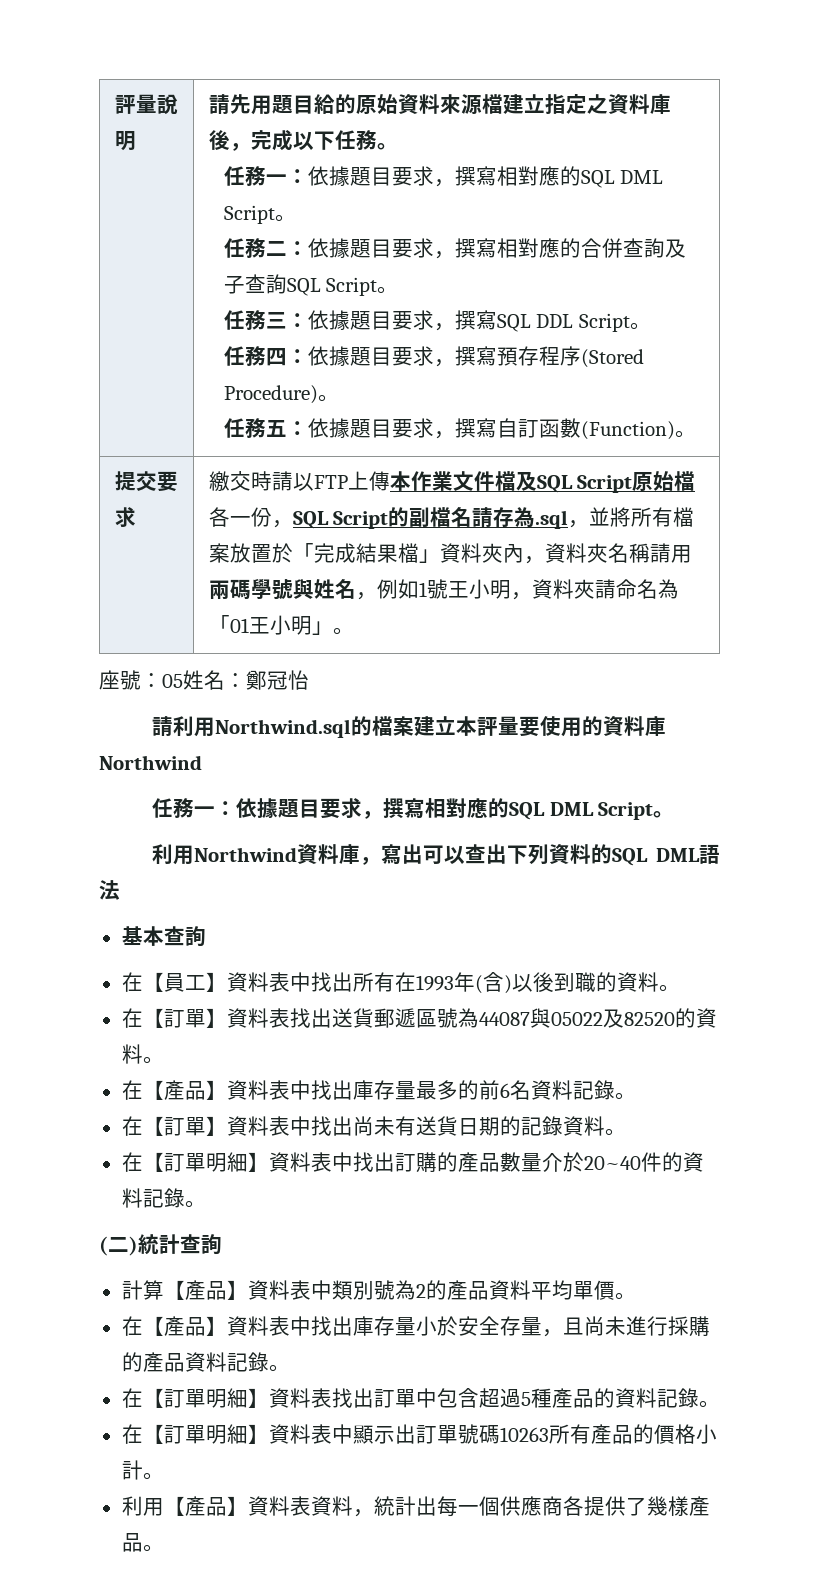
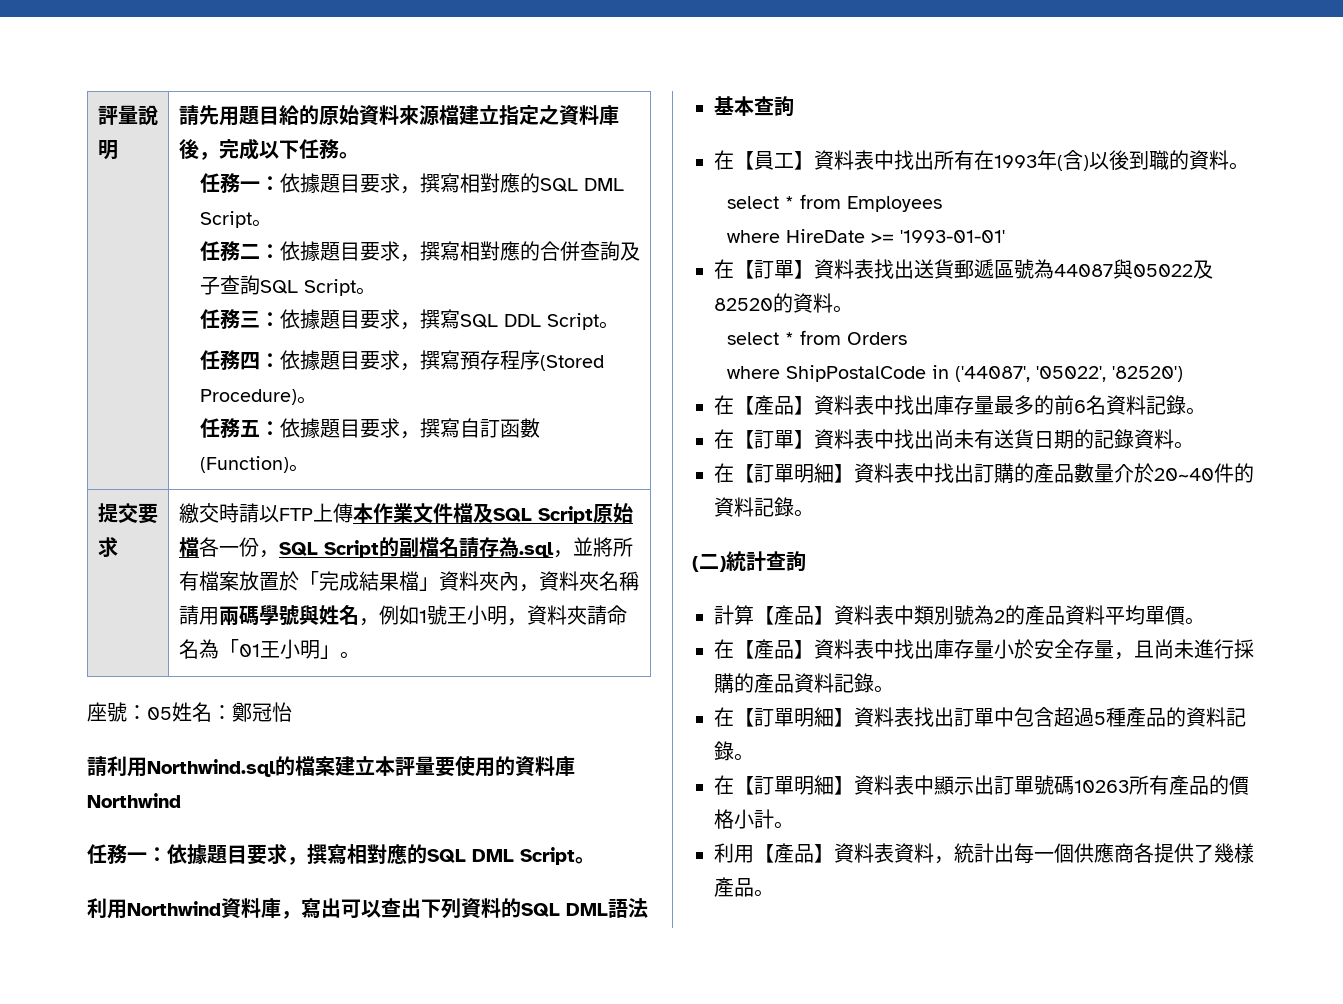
+ select * from Employees
+ where HireDate >= '1993-01-01'
+ select * from Orders
+ where ShipPostalCode in ('44087', '05022', '82520')

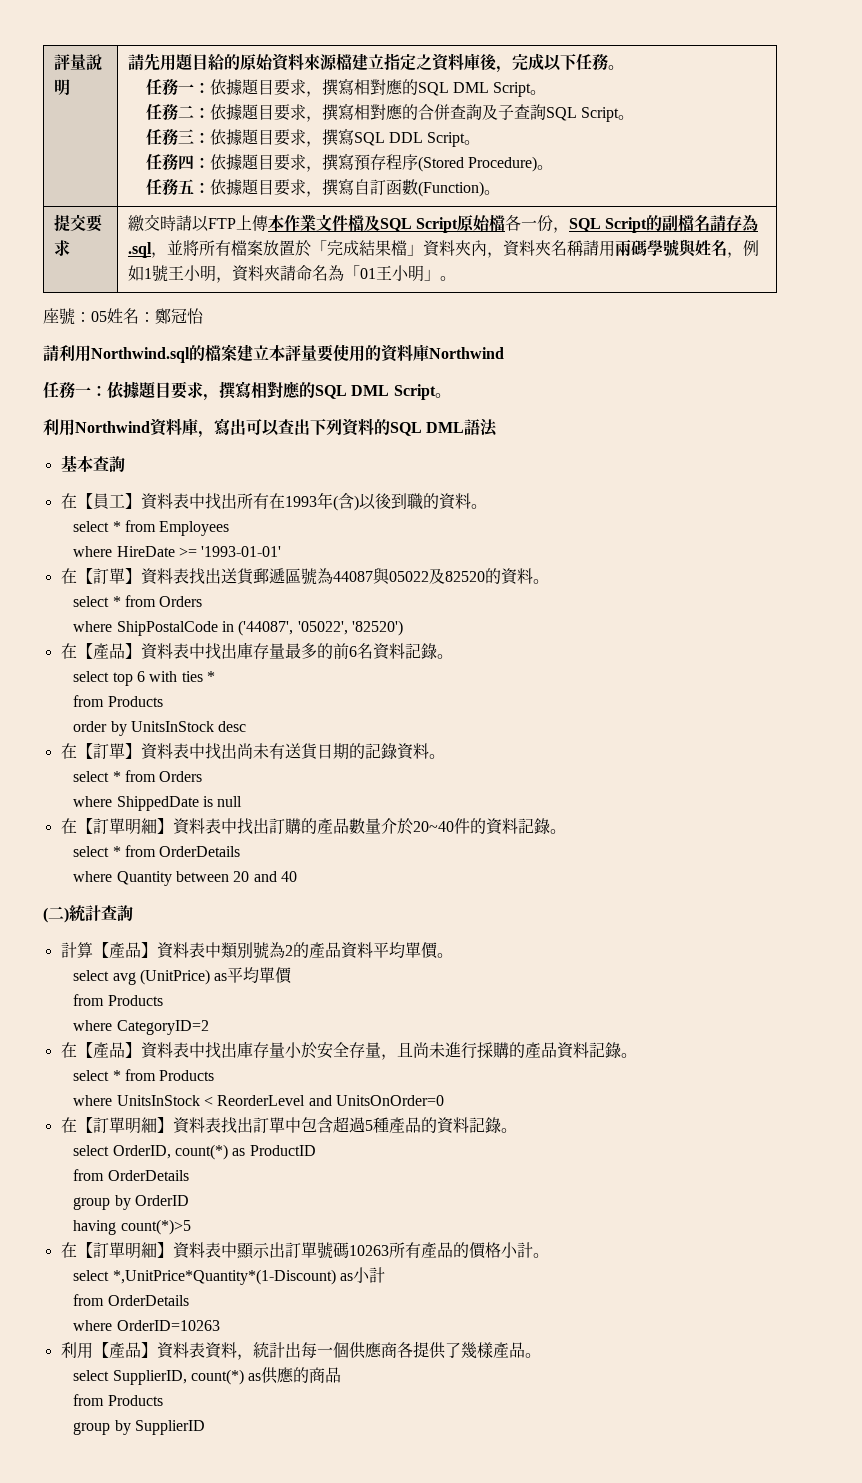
+ select top 6 with ties *
+ from Products
+ order by UnitsInStock desc
  在【訂單】資料表中找出尚未有送貨日期的記錄資料。
+ select * from Orders
+ where ShippedDate is null
+ select * from OrderDetails
+ where Quantity between 20 and 40
+ select avg (UnitPrice) as平均單價
+ from Products
+ where CategoryID=2
+ select * from Products
+ where UnitsInStock < ReorderLevel and UnitsOnOrder=0
+ select OrderID, count(*) as ProductID
+ from OrderDetails
+ group by OrderID
+ having count(*)>5
+ select *,UnitPrice*Quantity*(1-Discount) as小計
+ from OrderDetails
+ where OrderID=10263
+ select SupplierID, count(*) as供應的商品
+ from Products
+ group by SupplierID

